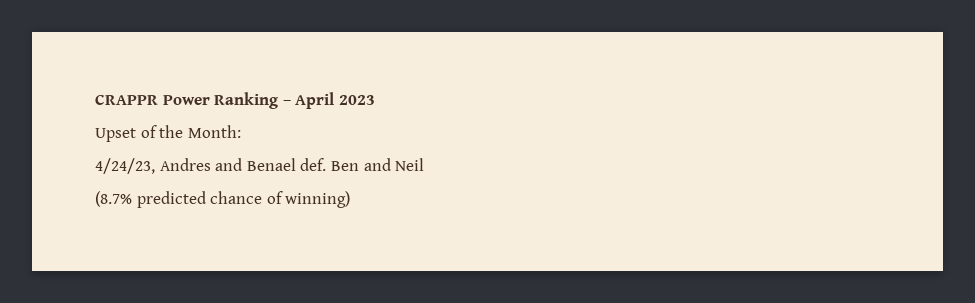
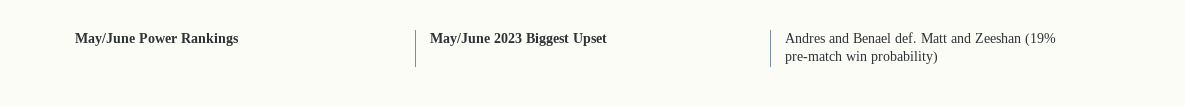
- CRAPPR Power Ranking – April 2023
- Upset of the Month:
- 4/24/23, Andres and Benael def. Ben and Neil
- (8.7% predicted chance of winning)
+ May/June Power Rankings
+ May/June 2023 Biggest Upset
+ Andres and Benael def. Matt and Zeeshan (19% pre-match win probability)

